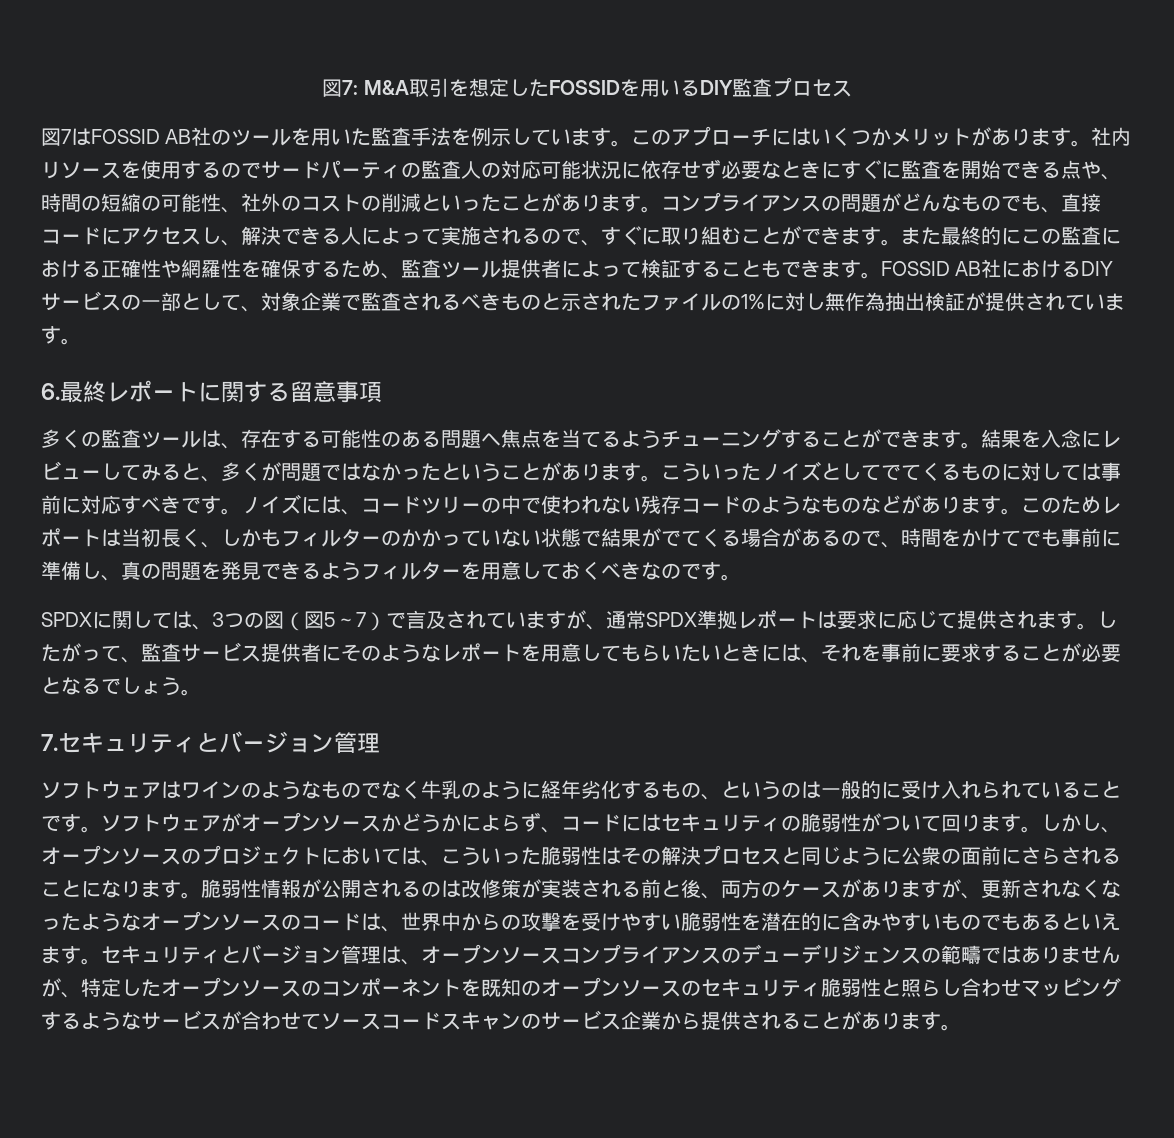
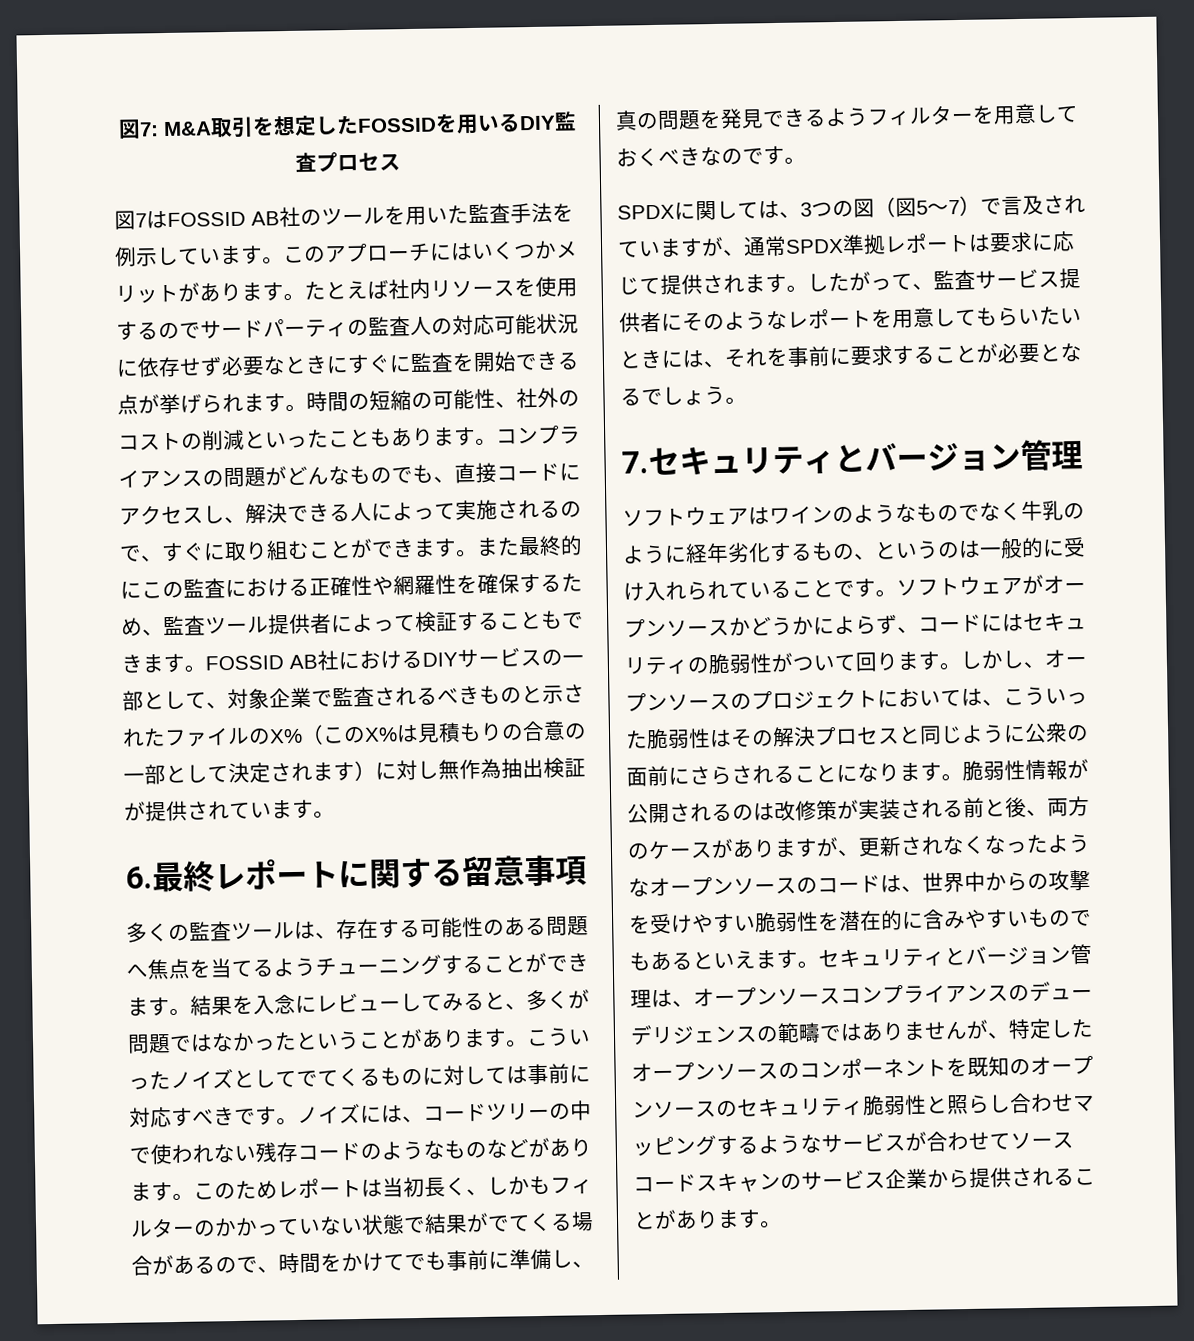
- 社内リソースを使用するのでサードパーティの監査人の対応可能状況に依存せず必要なときにすぐに監査を開始できる点や、時間の短縮の可能性、社外のコストの削減といったことがあります。
+ たとえば社内リソースを使用するのでサードパーティの監査人の対応可能状況に依存せず必要なときにすぐに監査を開始できる点が挙げられます。時間の短縮の可能性、社外のコストの削減といったこともあります。
- FOSSID AB社におけるDIYサービスの一部として、対象企業で監査されるべきものと示されたファイルの1%に対し無作為抽出検証が提供されています。
+ FOSSID AB社におけるDIYサービスの一部として、対象企業で監査されるべきものと示されたファイルのX%（このX%は見積もりの合意の一部として決定されます）に対し無作為抽出検証が提供されています。

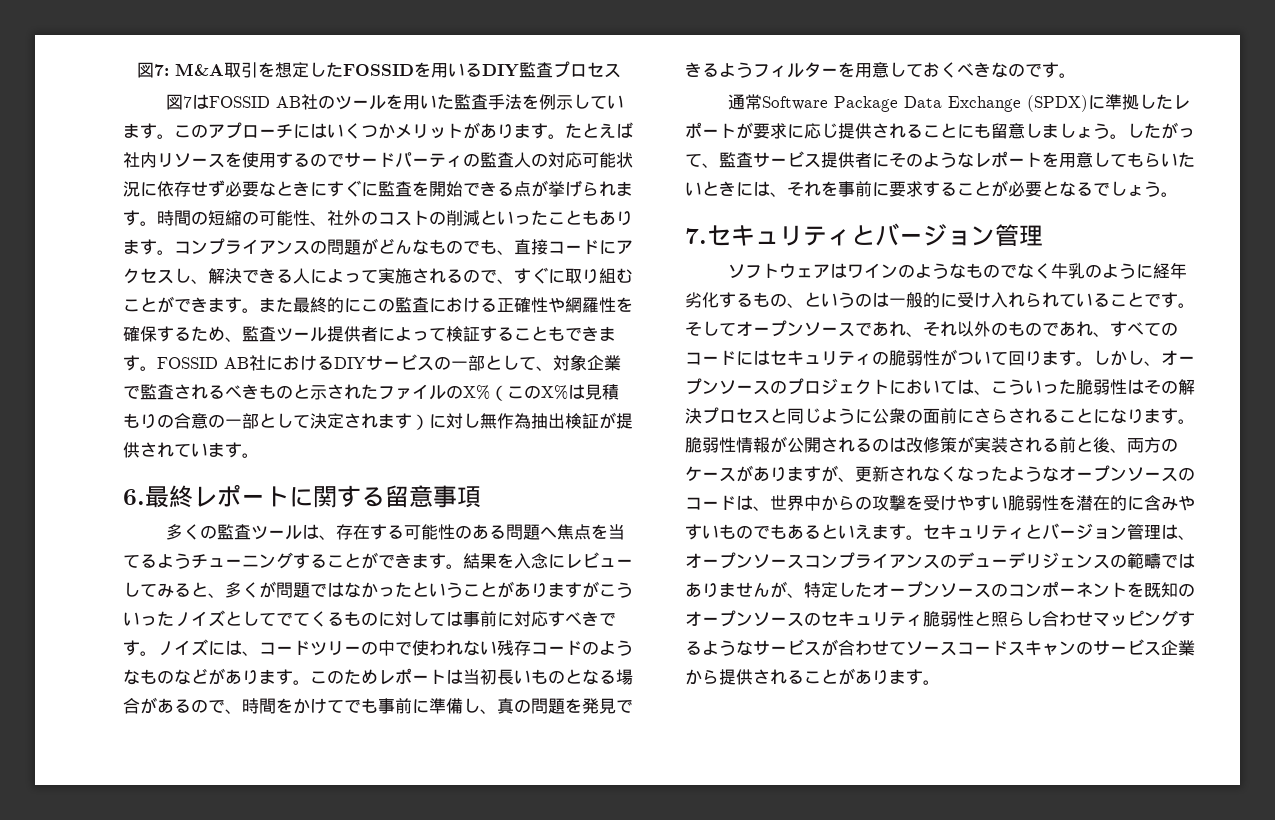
- 結果を入念にレビューしてみると、多くが問題ではなかったということがあります。こういったノイズとしてでてくるものに対しては事前に対応すべきです。
+ 結果を入念にレビューしてみると、多くが問題ではなかったということがありますがこういったノイズとしてでてくるものに対しては事前に対応すべきです。
- このためレポートは当初長く、しかもフィルターのかかっていない状態で結果がでてくる場合があるので、時間をかけてでも事前に準備し、真の問題を発見できるようフィルターを用意しておくべきなのです。
+ このためレポートは当初長いものとなる場合があるので、時間をかけてでも事前に準備し、真の問題を発見できるようフィルターを用意しておくべきなのです。
- SPDXに関しては、3つの図（図5～7）で言及されていますが、通常SPDX準拠レポートは要求に応じて提供されます。
+ 通常Software Package Data Exchange (SPDX)に準拠したレポートが要求に応じ提供されることにも留意しましょう。
- ソフトウェアがオープンソースかどうかによらず、コードにはセキュリティの脆弱性がついて回ります。
+ そしてオープンソースであれ、それ以外のものであれ、すべてのコードにはセキュリティの脆弱性がついて回ります。

